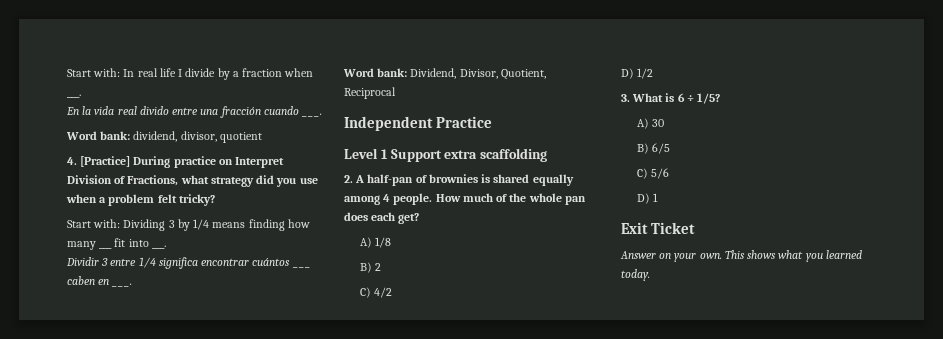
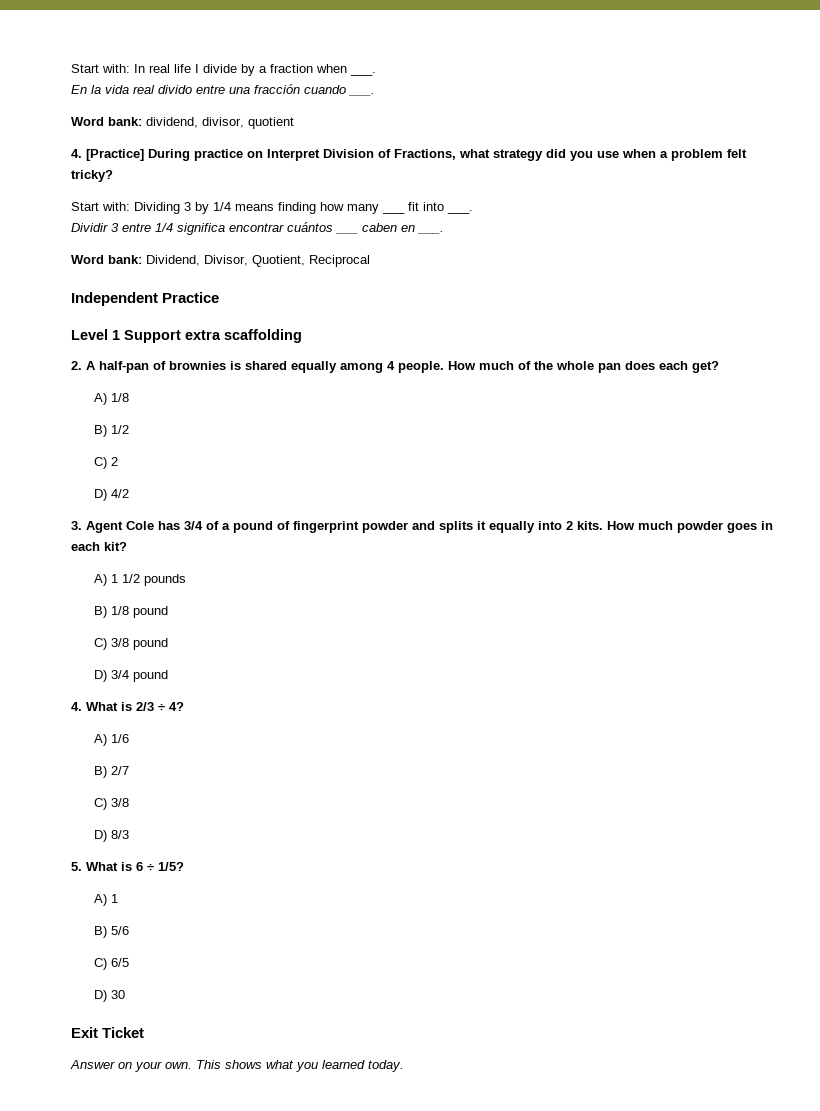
- B) 2
+ B) 1/2
+ C) 2
- C) 4/2
+ D) 4/2
- D) 1/2
- 3. What is 6 ÷ 1/5?
- A) 30
- B) 6/5
+ 3. Agent Cole has 3/4 of a pound of fingerprint powder and splits it equally into 2 kits. How much powder goes in each kit?
+ A) 1 1/2 pounds
+ B) 1/8 pound
+ C) 3/8 pound
+ D) 3/4 pound
+ 4. What is 2/3 ÷ 4?
+ A) 1/6
+ B) 2/7
+ C) 3/8
+ D) 8/3
+ 5. What is 6 ÷ 1/5?
+ A) 1
+ B) 5/6
+ C) 6/5
- C) 5/6
- D) 1
+ D) 30

